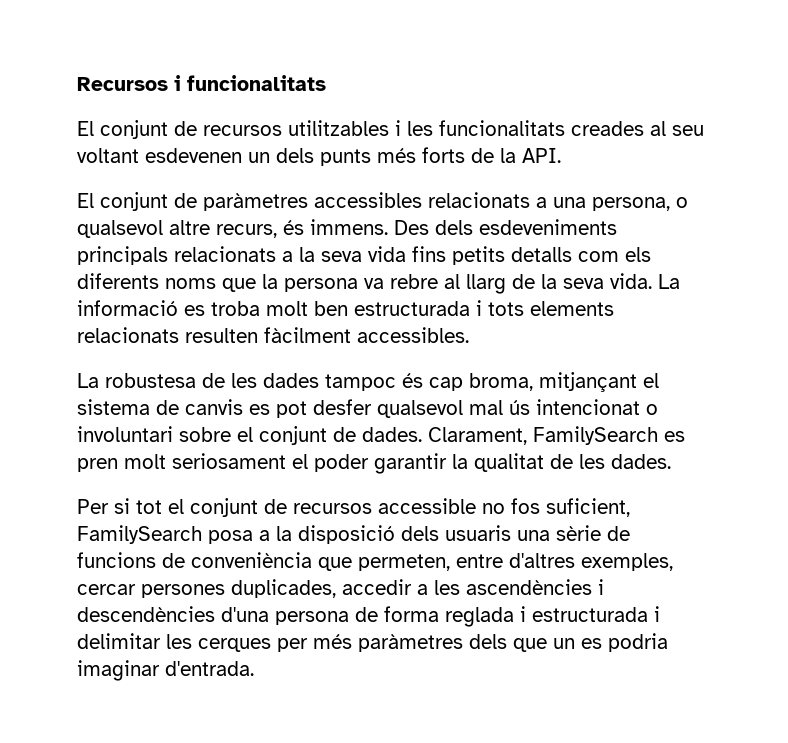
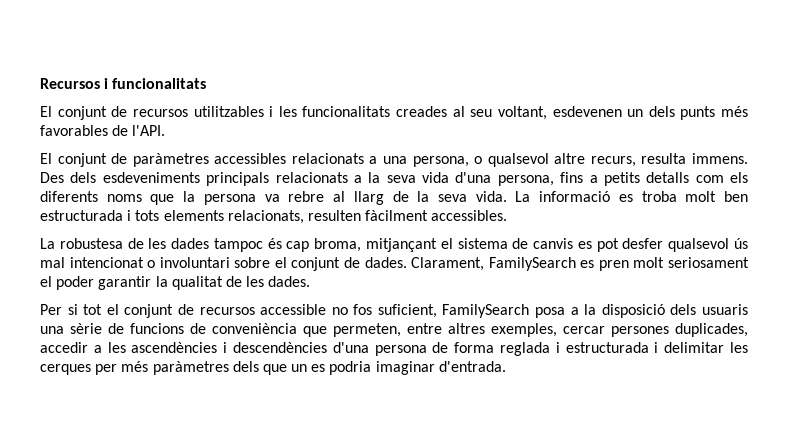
- El conjunt de recursos utilitzables i les funcionalitats creades al seu voltant esdevenen un dels punts més forts de la API.
+ El conjunt de recursos utilitzables i les funcionalitats creades al seu voltant, esdevenen un dels punts més favorables de l'API.
- El conjunt de paràmetres accessibles relacionats a una persona, o qualsevol altre recurs, és immens.
+ El conjunt de paràmetres accessibles relacionats a una persona, o qualsevol altre recurs, resulta immens.
- Des dels esdeveniments principals relacionats a la seva vida fins petits detalls com els diferents noms que la persona va rebre al llarg de la seva vida.
+ Des dels esdeveniments principals relacionats a la seva vida d'una persona, fins a petits detalls com els diferents noms que la persona va rebre al llarg de la seva vida.
- La informació es troba molt ben estructurada i tots elements relacionats resulten fàcilment accessibles.
+ La informació es troba molt ben estructurada i tots elements relacionats, resulten fàcilment accessibles.
- La robustesa de les dades tampoc és cap broma, mitjançant el sistema de canvis es pot desfer qualsevol mal ús intencionat o involuntari sobre el conjunt de dades.
+ La robustesa de les dades tampoc és cap broma, mitjançant el sistema de canvis es pot desfer qualsevol ús mal intencionat o involuntari sobre el conjunt de dades.
- Per si tot el conjunt de recursos accessible no fos suficient, FamilySearch posa a la disposició dels usuaris una sèrie de funcions de conveniència que permeten, entre d'altres exemples, cercar persones duplicades, accedir a les ascendències i descendències d'una persona de forma reglada i estructurada i delimitar les cerques per més paràmetres dels que un es podria imaginar d'entrada.
+ Per si tot el conjunt de recursos accessible no fos suficient, FamilySearch posa a la disposició dels usuaris una sèrie de funcions de conveniència que permeten, entre altres exemples, cercar persones duplicades, accedir a les ascendències i descendències d'una persona de forma reglada i estructurada i delimitar les cerques per més paràmetres dels que un es podria imaginar d'entrada.

